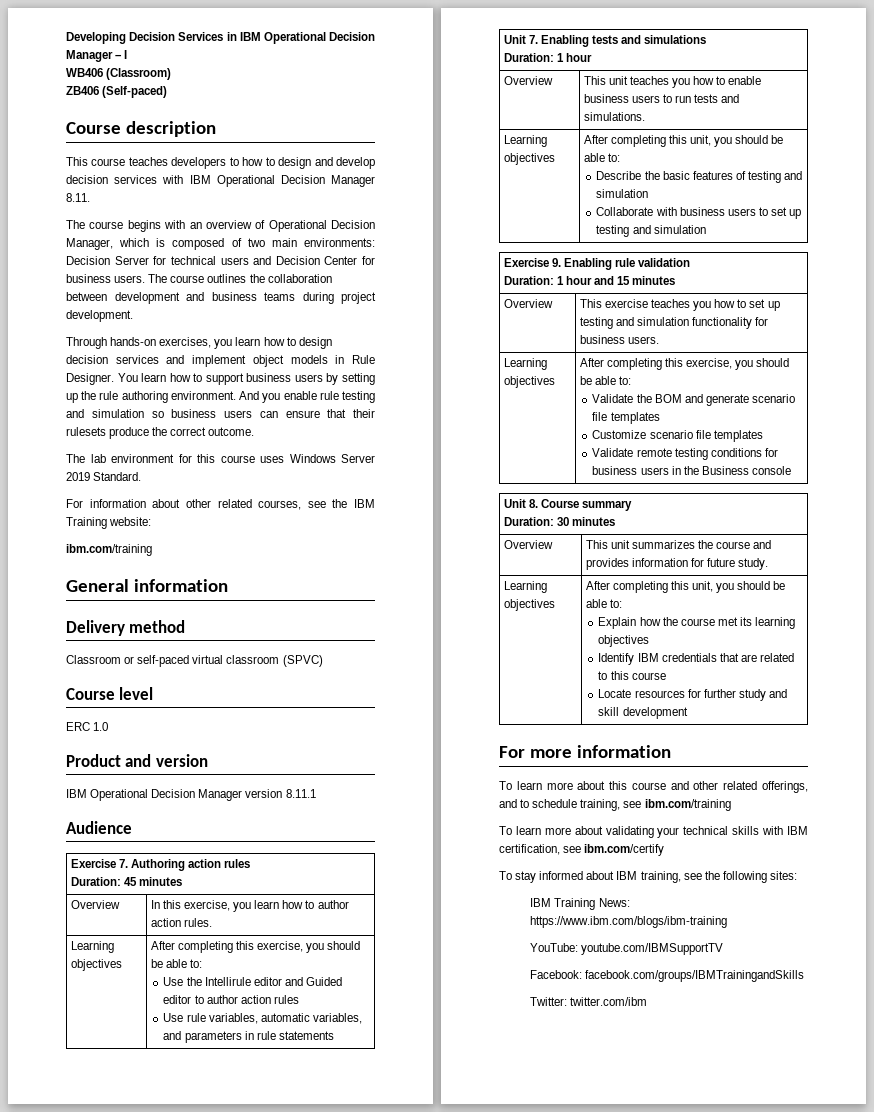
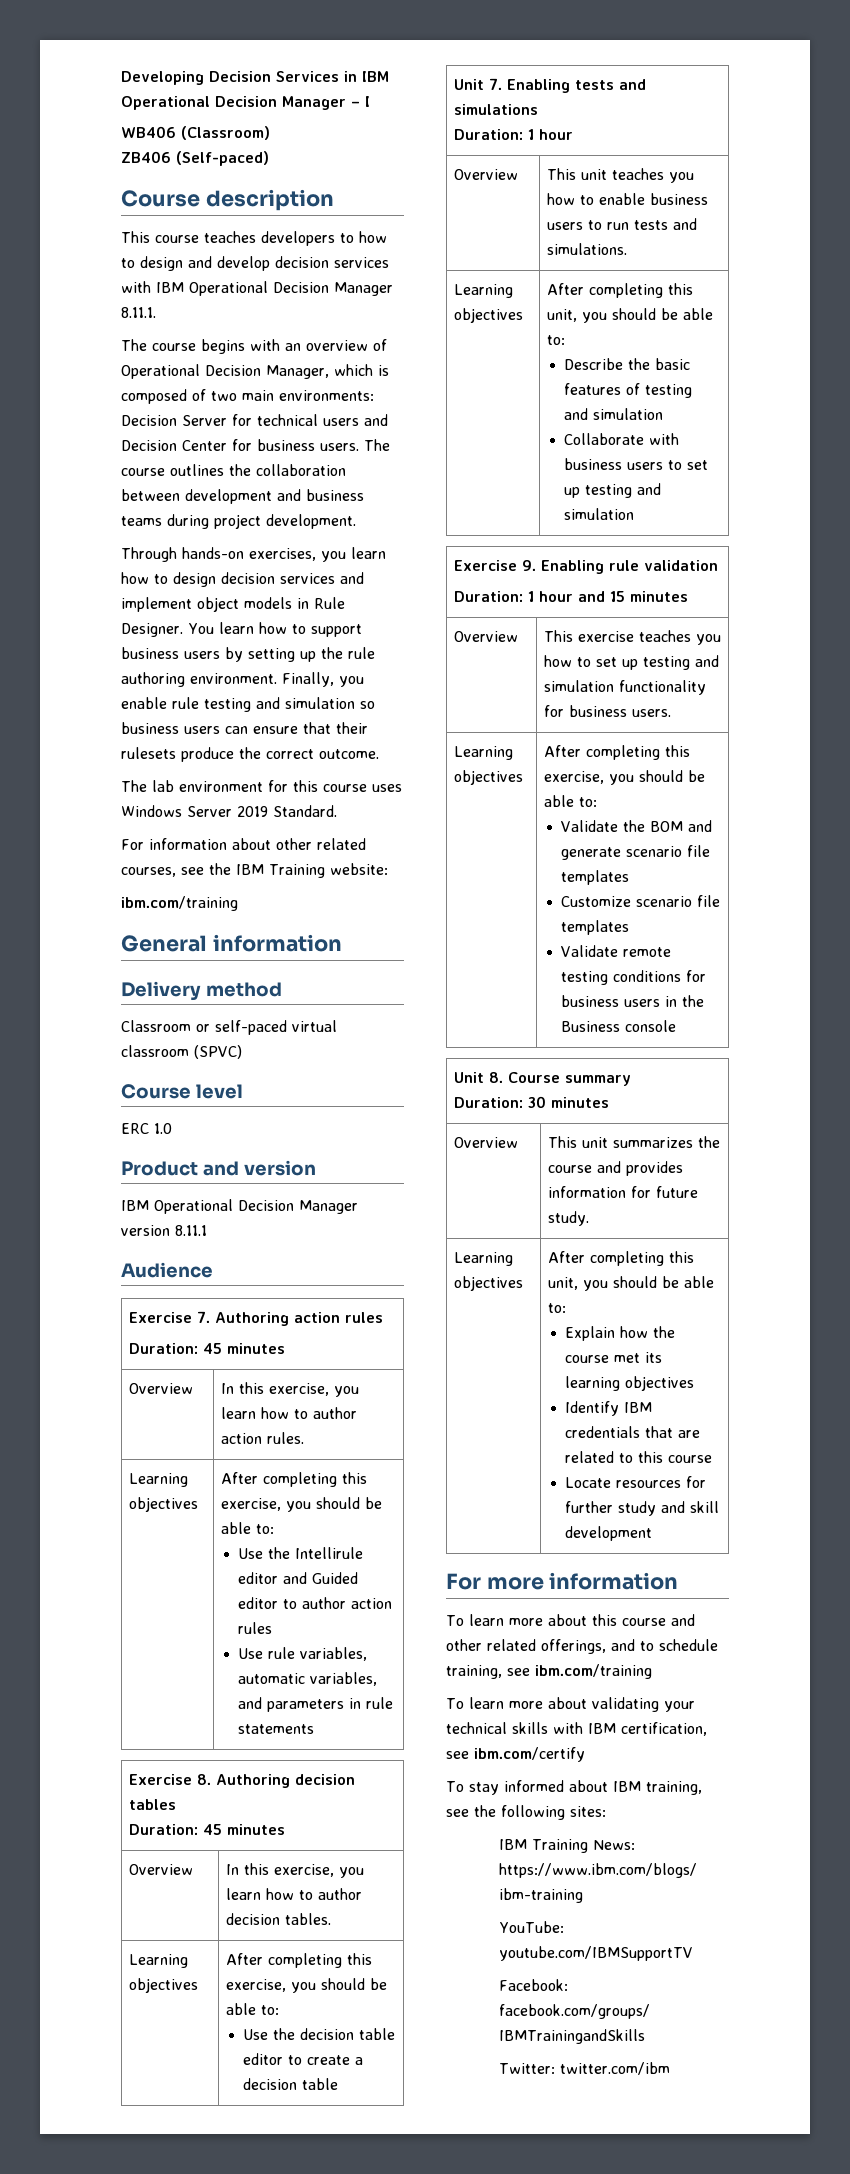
- This course teaches developers to how to design and develop decision services with IBM Operational Decision Manager 8.11.
+ This course teaches developers to how to design and develop decision services with IBM Operational Decision Manager 8.11.1.
- And you enable rule testing and simulation so business users can ensure that their rulesets produce the correct outcome.
+ Finally, you enable rule testing and simulation so business users can ensure that their rulesets produce the correct outcome.
+ Exercise 8. Authoring decision tables
+ Duration: 45 minutes
+ Overview | In this exercise, you learn how to author decision tables.
+ Learning objectives | After completing this exercise, you should be able to:
+ Use the decision table editor to create a decision table

